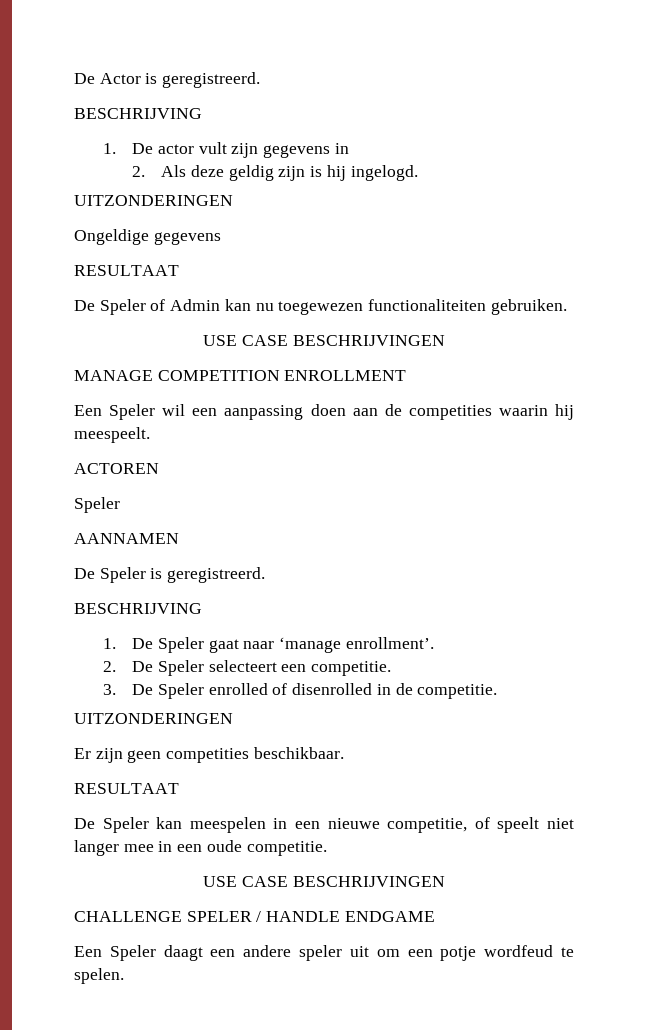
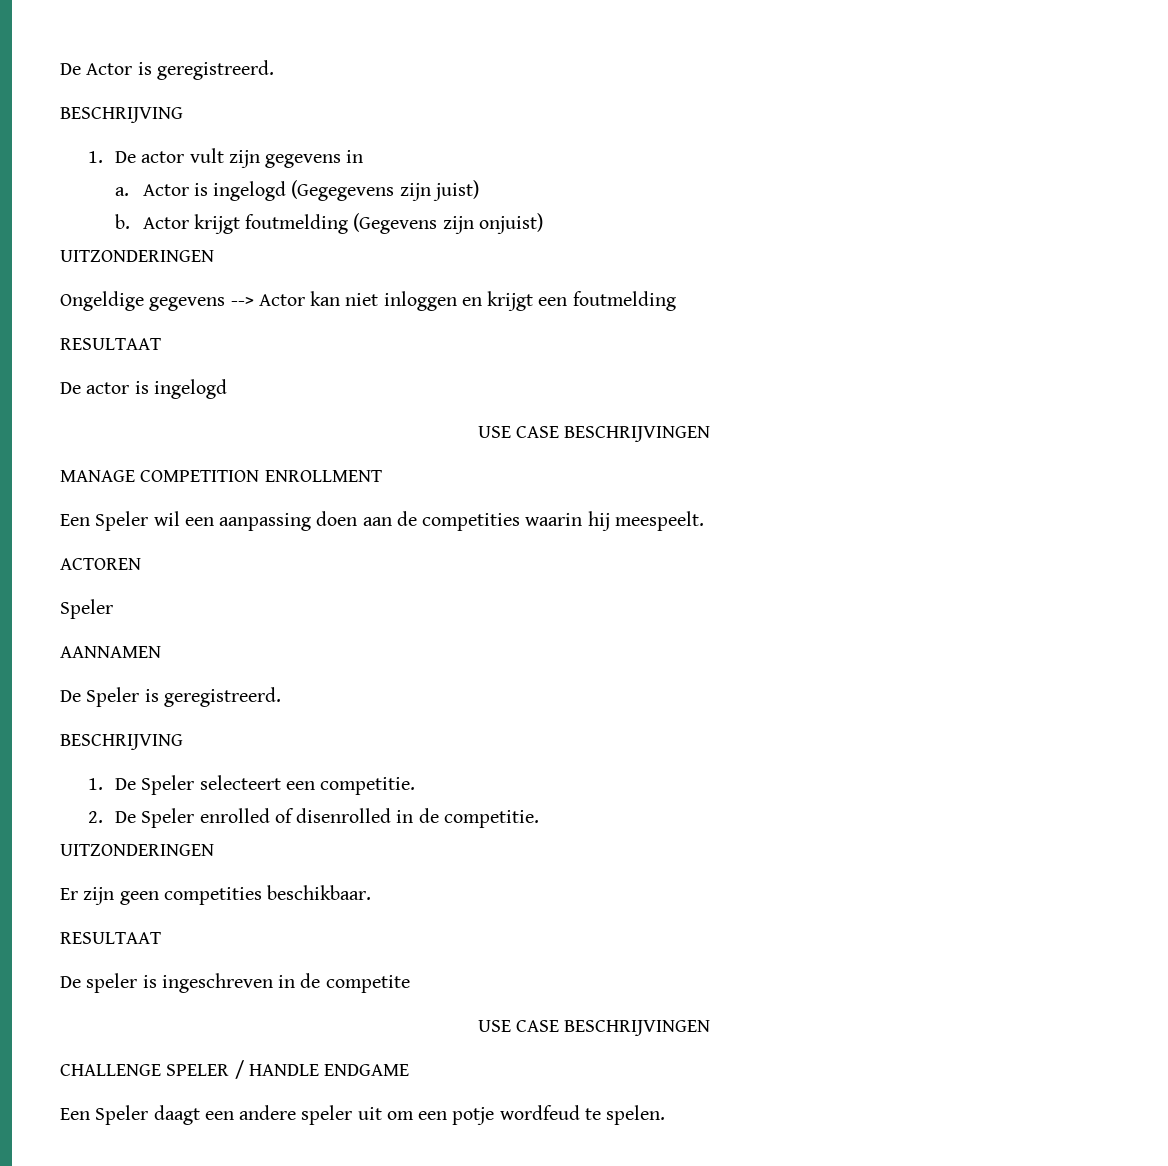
- 2. Als deze geldig zijn is hij ingelogd.
+ a. Actor is ingelogd (Gegegevens zijn juist)
+ b. Actor krijgt foutmelding (Gegevens zijn onjuist)
  UITZONDERINGEN
- Ongeldige gegevens
+ Ongeldige gegevens --> Actor kan niet inloggen en krijgt een foutmelding
  RESULTAAT
- De Speler of Admin kan nu toegewezen functionaliteiten gebruiken.
+ De actor is ingelogd
- 1. De Speler gaat naar ‘manage enrollment’.
- 2. De Speler selecteert een competitie.
+ 1. De Speler selecteert een competitie.
- 3. De Speler enrolled of disenrolled in de competitie.
+ 2. De Speler enrolled of disenrolled in de competitie.
- De Speler kan meespelen in een nieuwe competitie, of speelt niet langer mee in een oude competitie.
+ De speler is ingeschreven in de competite

